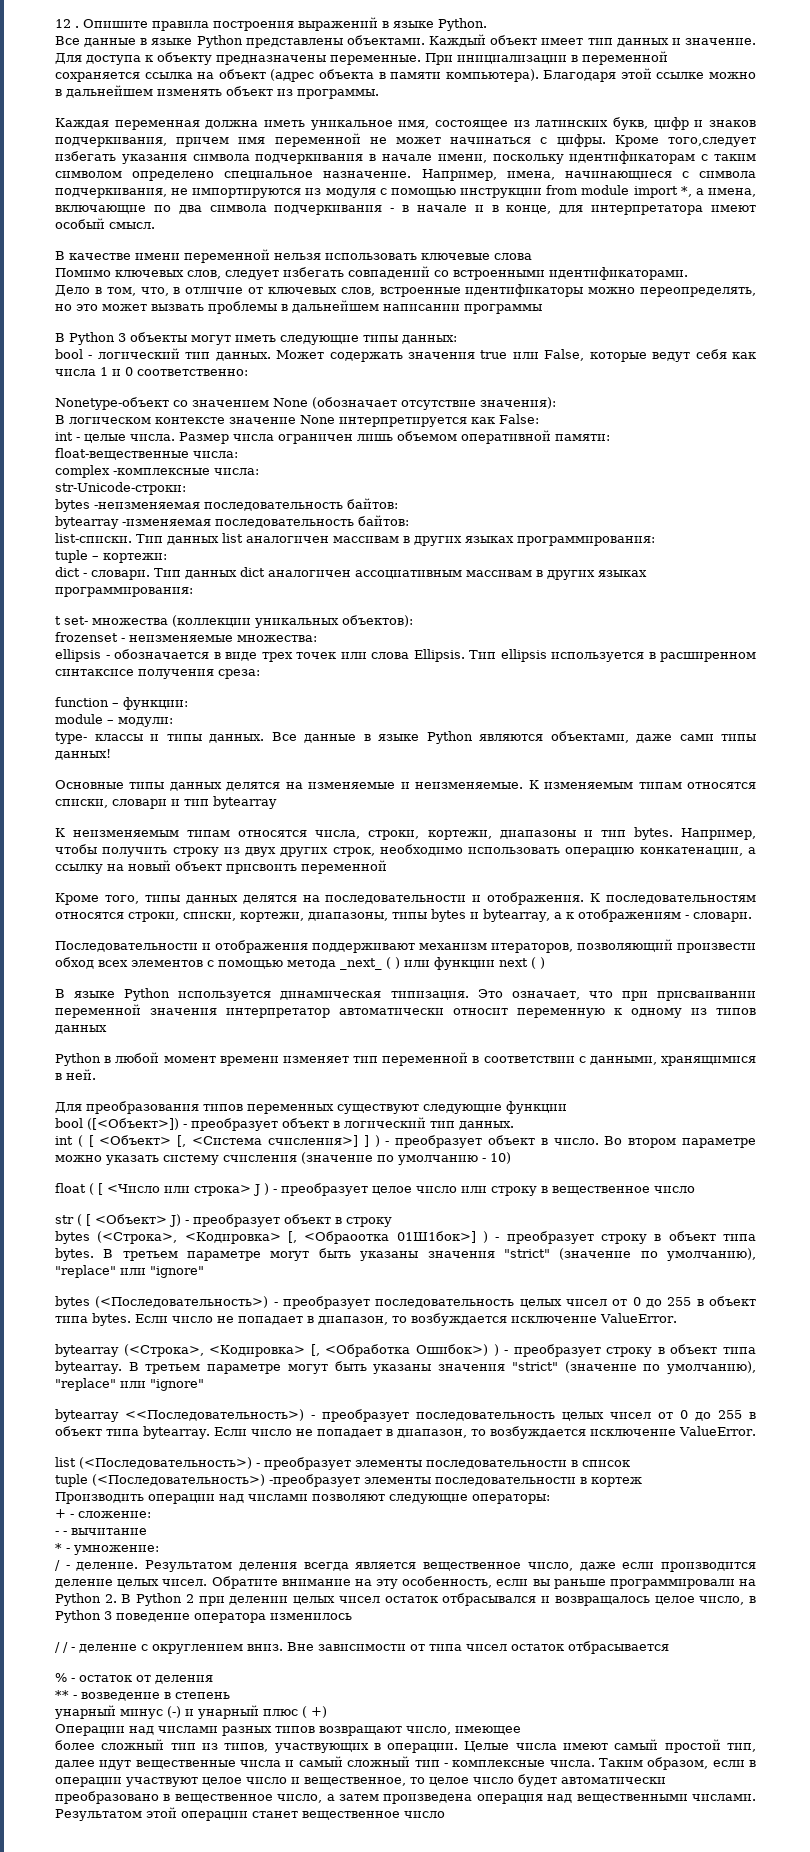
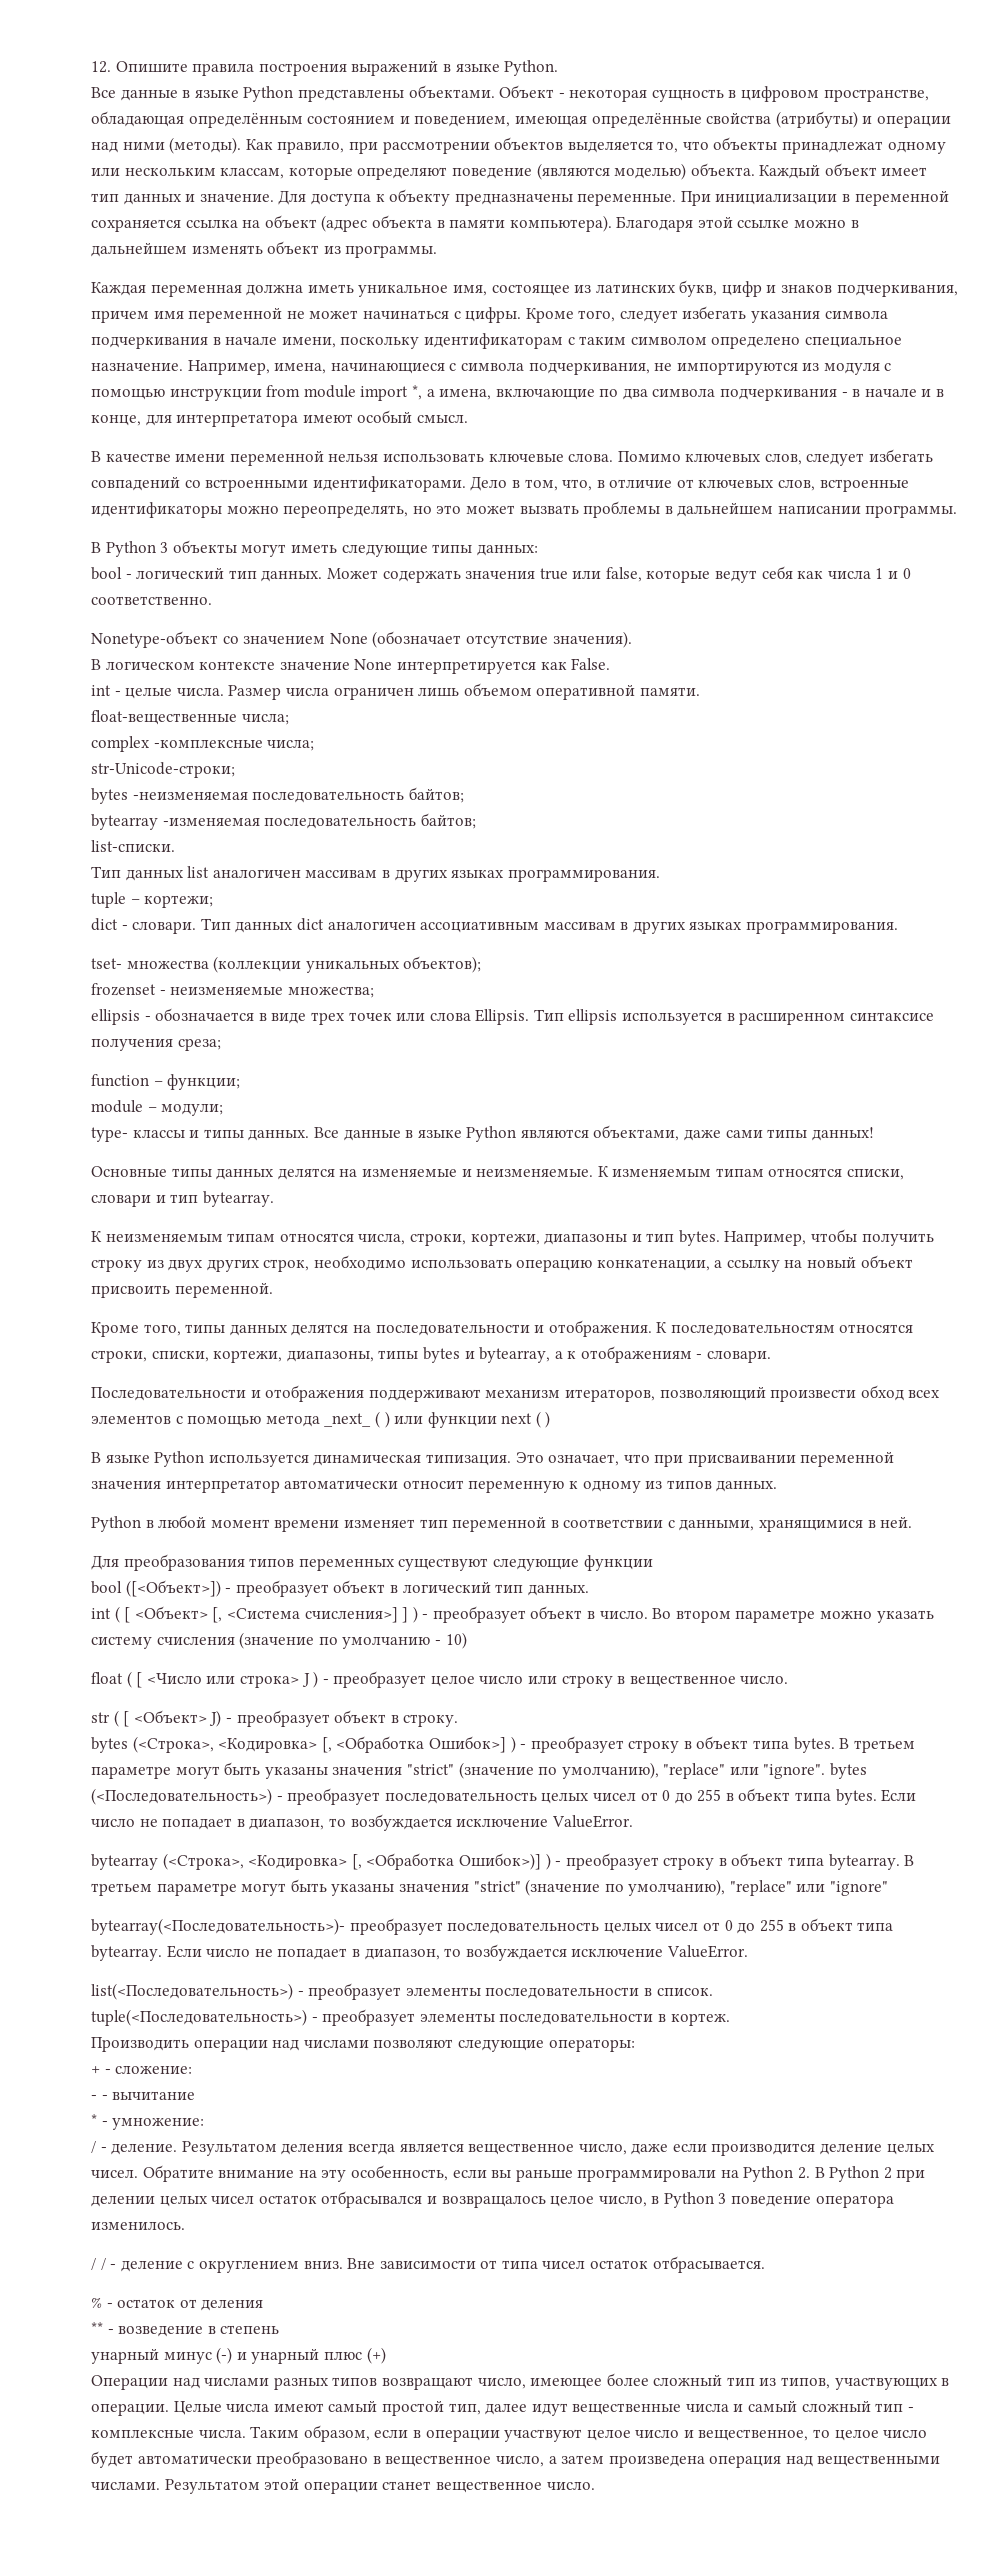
- 12 . Опишите правила построения выражений в языке Python.
+ 12. Опишите правила построения выражений в языке Python.
+ Объект - некоторая сущность в цифровом пространстве, обладающая определённым состоянием и поведением, имеющая определённые свойства (атрибуты) и операции над ними (методы). Как правило, при рассмотрении объектов выделяется то, что объекты принадлежат одному или нескольким классам, которые определяют поведение (являются моделью) объекта.
- Кроме того,следует избегать указания символа подчеркивания в начале имени, поскольку идентификаторам с таким символом определено специальное назначение.
+ Кроме того, следует избегать указания символа подчеркивания в начале имени, поскольку идентификаторам с таким символом определено специальное назначение.
- В качестве имени переменной нельзя использовать ключевые слова
- Помимо ключевых слов, следует избегать совпадений со встроенными идентификаторами.
- Дело в том, что, в отличие от ключевых слов, встроенные идентификаторы можно переопределять, но это может вызвать проблемы в дальнейшем написании программы
+ В качестве имени переменной нельзя использовать ключевые слова. Помимо ключевых слов, следует избегать совпадений со встроенными идентификаторами. Дело в том, что, в отличие от ключевых слов, встроенные идентификаторы можно переопределять, но это может вызвать проблемы в дальнейшем написании программы.
- Может содержать значения true или False, которые ведут себя как числа 1 и 0 соответственно:
+ Может содержать значения true или false, которые ведут себя как числа 1 и 0 соответственно.
- Nonetype-объект со значением None (обозначает отсутствие значения):
+ Nonetype-объект со значением None (обозначает отсутствие значения).
- В логическом контексте значение None интерпретируется как False:
+ В логическом контексте значение None интерпретируется как False.
- Размер числа ограничен лишь объемом оперативной памяти:
+ Размер числа ограничен лишь объемом оперативной памяти.
- float-вещественные числа:
+ float-вещественные числа;
- complex -комплексные числа:
- str-Unicode-cтpoки:
+ complex -комплексные числа;
+ str-Unicode-cтpoки;
- bytes -неизменяемая последовательность байтов:
+ bytes -неизменяемая последовательность байтов;
- bytearray -изменяемая последовательность байтов:
+ bytearray -изменяемая последовательность байтов;
- list-списки. Тип данных list аналогичен массивам в других языках программирования:
+ list-списки.
+ Тип данных list аналогичен массивам в других языках программирования.
- tuple – кортежи:
+ tuple – кортежи;
- Тип данных dict аналогичен ассоциативным массивам в других языках программирования:
- t set- множества (коллекции уникальных объектов):
+ Тип данных dict аналогичен ассоциативным массивам в других языках программирования.
+ tset- множества (коллекции уникальных объектов);
- frozenset - неизменяемые множества:
+ frozenset - неизменяемые множества;
- Тип ellipsis используется в расширенном синтаксисе получения среза:
+ Тип ellipsis используется в расширенном синтаксисе получения среза;
- function – функции:
+ function – функции;
- module – модули:
+ module – модули;
- К изменяемым типам относятся списки, словари и тип bytearray
+ К изменяемым типам относятся списки, словари и тип bytearray.
- Например, чтобы получить строку из двух других строк, необходимо использовать операцию конкатенации, а ссылку на новый объект присвоить переменной
+ Например, чтобы получить строку из двух других строк, необходимо использовать операцию конкатенации, а ссылку на новый объект присвоить переменной.
- Это означает, что при присваивании переменной значения интерпретатор автоматически относит переменную к одному из типов данных
+ Это означает, что при присваивании переменной значения интерпретатор автоматически относит переменную к одному из типов данных.
- float ( [ <Число или строка> J ) - преобразует целое число или строку в вещественное число
+ float ( [ <Число или строка> J ) - преобразует целое число или строку в вещественное число.
- str ( [ <Объект> J) - преобразует объект в строку
+ str ( [ <Объект> J) - преобразует объект в строку.
- bytes (<Строка>, <Кодировка> [, <Обраоотка 01Ш1бок>] ) - преобразует строку в объект типа bytes.
+ bytes (<Строка>, <Кодировка> [, <Обработка Ошибок>] ) - преобразует строку в объект типа bytes.
- В третьем параметре моrут быть указаны значения "strict" (значение по умолчанию), "replace" или "ignore"
- bytes (<Последовательность>) - преобразует последовательность целых чисел от 0 до 255 в объект типа bytes.
+ В третьем параметре моrут быть указаны значения "strict" (значение по умолчанию), "replace" или "ignore". bytes (<Последовательность>) - преобразует последовательность целых чисел от 0 до 255 в объект типа bytes.
- bytearray (<Строка>, <Кодировка> [, <Обработка Ошибок>) ) - преобразует строку в объект типа bytearray.
+ bytearray (<Строка>, <Кодировка> [, <Обработка Ошибок>)] ) - преобразует строку в объект типа bytearray.
- bytearray <<Последовательность>) - преобразует последовательность целых чисел от 0 до 255 в объект типа bytearray.
+ bytearray(<Последовательность>)- преобразует последовательность целых чисел от 0 до 255 в объект типа bytearray.
- list (<Последовательность>) - преобразует элементы последовательности в список
- tuple (<Последовательность>) -преобразует элементы последовательности в кортеж
+ list(<Последовательность>) - преобразует элементы последовательности в список.
+ tuple(<Последовательность>) - преобразует элементы последовательности в кортеж.
- Обратите внимание на эту особенность, если вы раньше программировали на Python 2. В Python 2 при делении целых чисел остаток отбрасывался и возвращалось целое число, в Python 3 поведение оператора изменилось
+ Обратите внимание на эту особенность, если вы раньше программировали на Python 2. В Python 2 при делении целых чисел остаток отбрасывался и возвращалось целое число, в Python 3 поведение оператора изменилось.
- Вне зависимости от типа чисел остаток отбрасывается
+ Вне зависимости от типа чисел остаток отбрасывается.
- унарный минус (-) и унарный плюс ( +)
+ унарный минус (-) и унарный плюс (+)
- Операции над числами разных типов возвращают число, имеющее
- более сложный тип из типов, участвующих в операции.
+ Операции над числами разных типов возвращают число, имеющее более сложный тип из типов, участвующих в операции.
- Результатом этой операции станет вещественное число
+ Результатом этой операции станет вещественное число.

